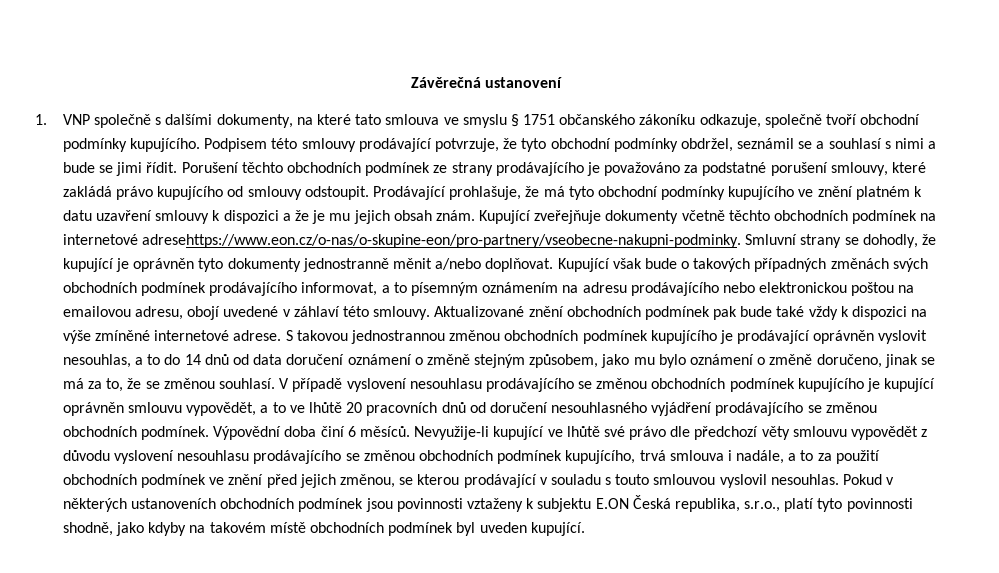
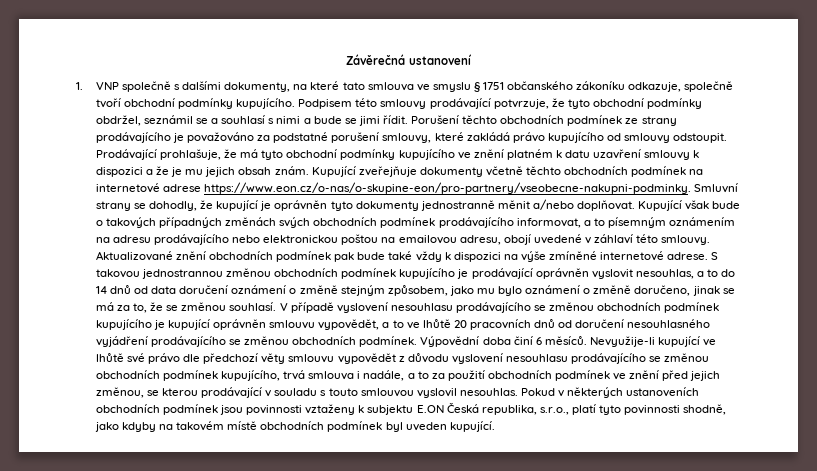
- Kupující zveřejňuje dokumenty včetně těchto obchodních podmínek na internetové adresehttps://www.eon.cz/o-nas/o-skupine-eon/pro-partnery/vseobecne-nakupni-podminky. Smluvní strany se dohodly, že kupující je oprávněn tyto dokumenty jednostranně měnit a/nebo doplňovat.
+ Kupující zveřejňuje dokumenty včetně těchto obchodních podmínek na internetové adrese https://www.eon.cz/o-nas/o-skupine-eon/pro-partnery/vseobecne-nakupni-podminky. Smluvní strany se dohodly, že kupující je oprávněn tyto dokumenty jednostranně měnit a/nebo doplňovat.

